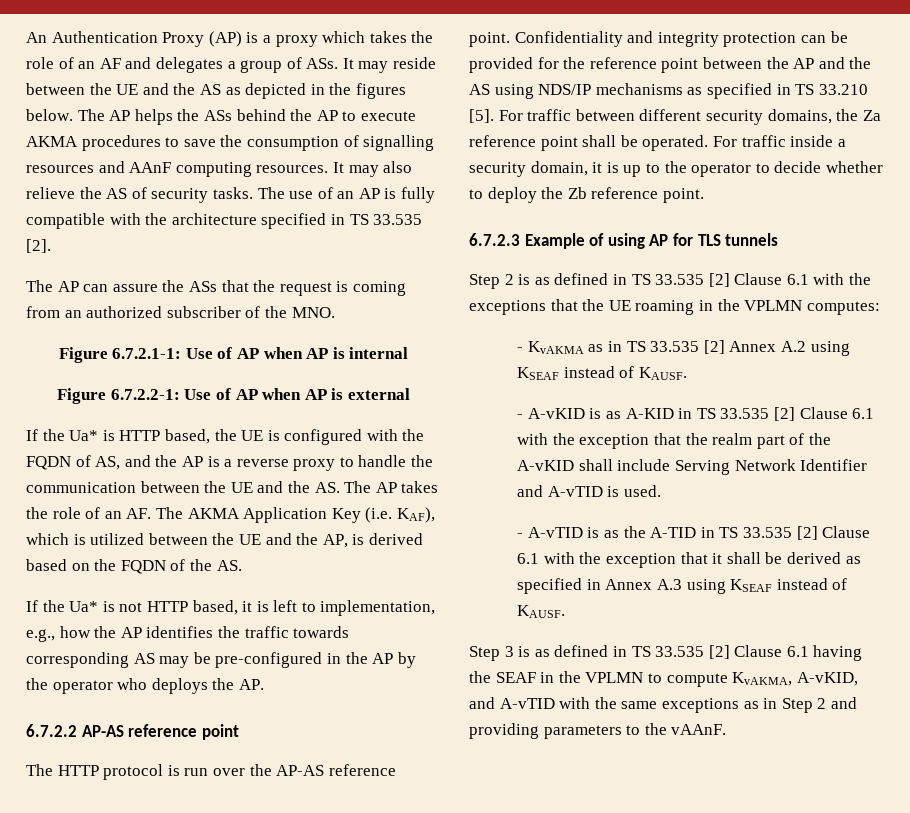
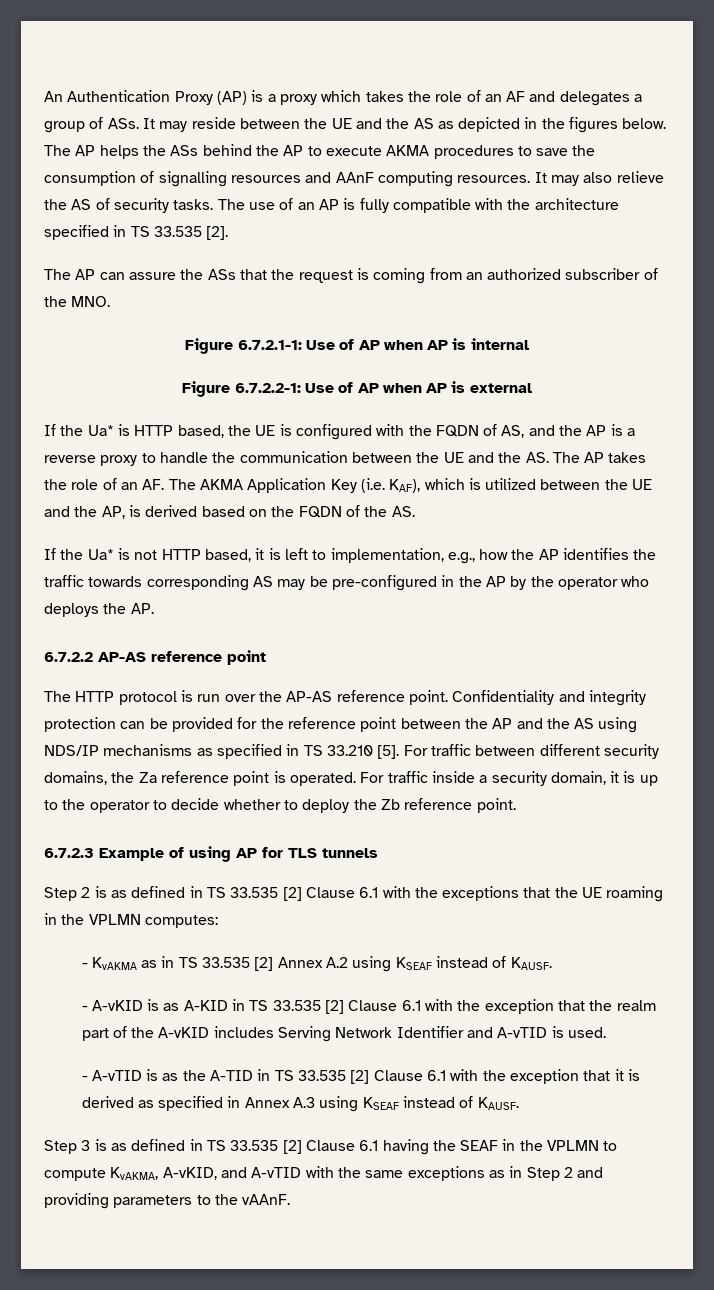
- For traffic between different security domains, the Za reference point shall be operated.
+ For traffic between different security domains, the Za reference point is operated.
- - A-vKID is as A-KID in TS 33.535 [2] Clause 6.1 with the exception that the realm part of the A-vKID shall include Serving Network Identifier and A-vTID is used.
+ - A-vKID is as A-KID in TS 33.535 [2] Clause 6.1 with the exception that the realm part of the A-vKID includes Serving Network Identifier and A-vTID is used.
- - A-vTID is as the A-TID in TS 33.535 [2] Clause 6.1 with the exception that it shall be derived as specified in Annex A.3 using KSEAF instead of KAUSF.
+ - A-vTID is as the A-TID in TS 33.535 [2] Clause 6.1 with the exception that it is derived as specified in Annex A.3 using KSEAF instead of KAUSF.

